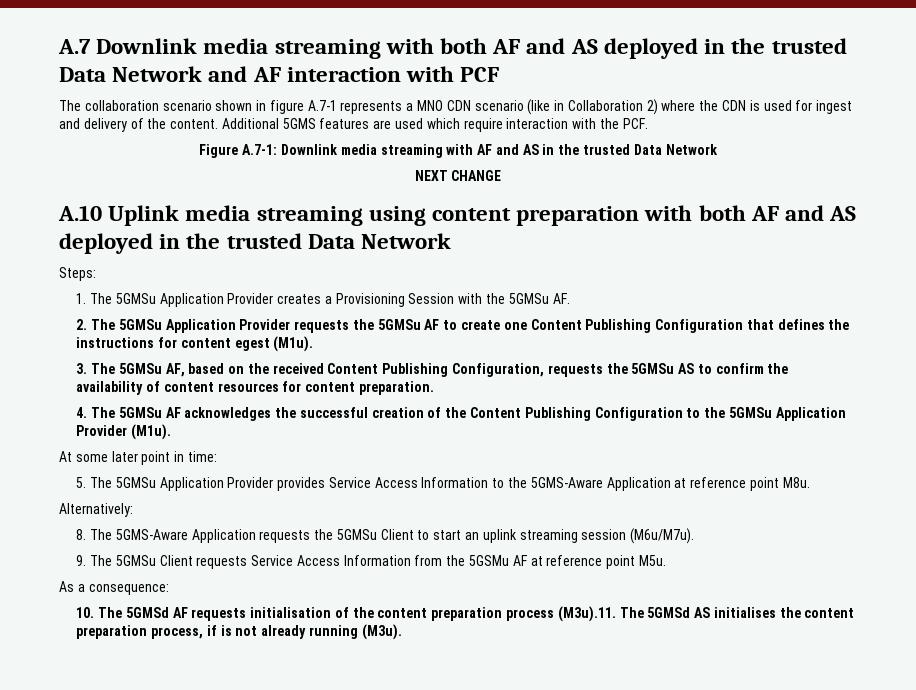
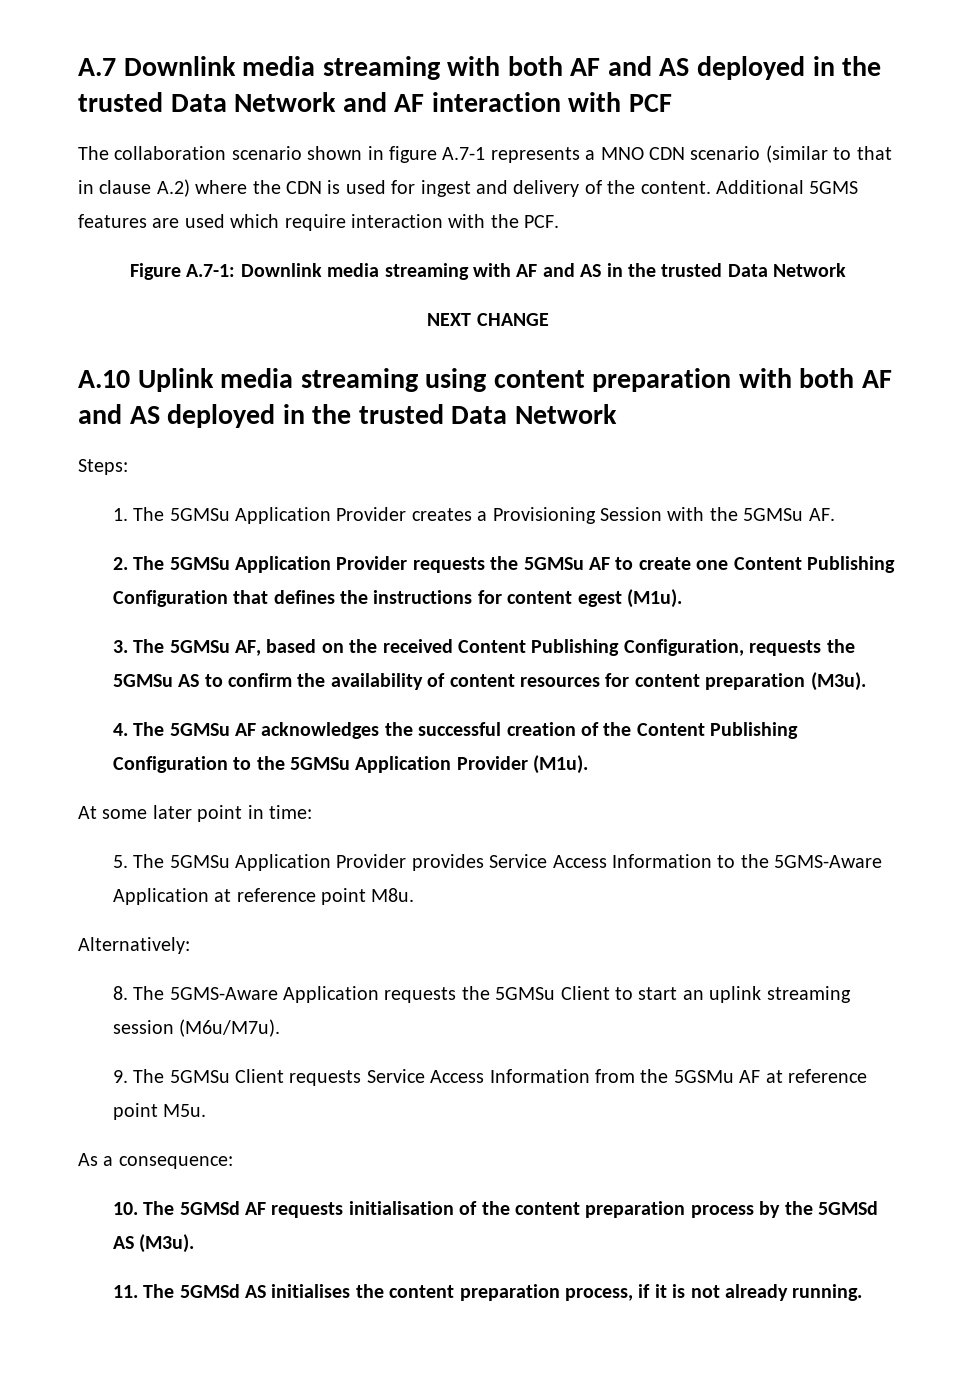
- The collaboration scenario shown in figure A.7-1 represents a MNO CDN scenario (like in Collaboration 2) where the CDN is used for ingest and delivery of the content.
+ The collaboration scenario shown in figure A.7-1 represents a MNO CDN scenario (similar to that in clause A.2) where the CDN is used for ingest and delivery of the content.
- 3. The 5GMSu AF, based on the received Content Publishing Configuration, requests the 5GMSu AS to confirm the availability of content resources for content preparation.
+ 3. The 5GMSu AF, based on the received Content Publishing Configuration, requests the 5GMSu AS to confirm the availability of content resources for content preparation (M3u).
- 10. The 5GMSd AF requests initialisation of the content preparation process (M3u).11. The 5GMSd AS initialises the content preparation process, if is not already running (M3u).
+ 10. The 5GMSd AF requests initialisation of the content preparation process by the 5GMSd AS (M3u).
+ 11. The 5GMSd AS initialises the content preparation process, if it is not already running.

